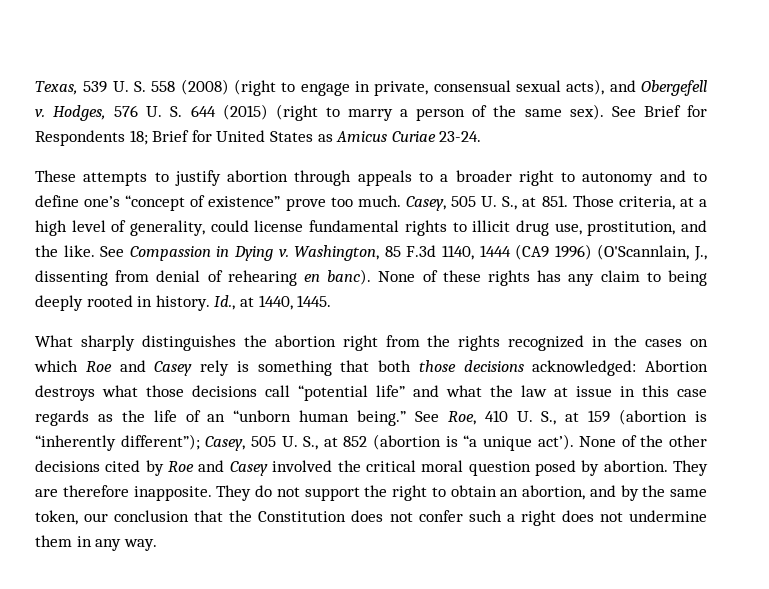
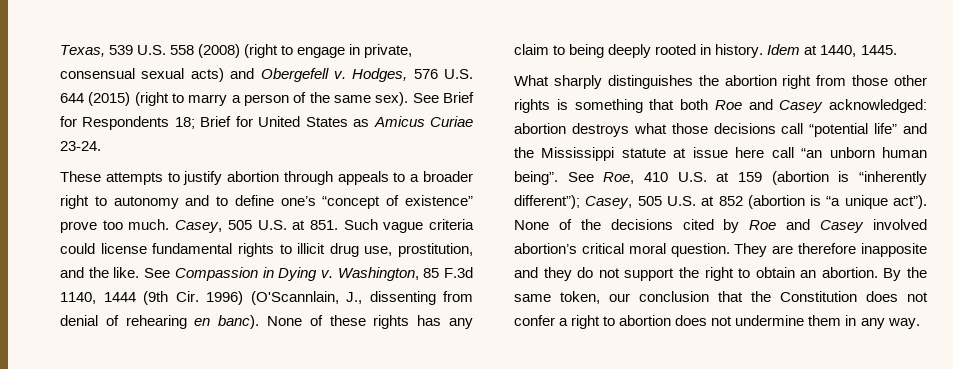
- Texas, 539 U. S. 558 (2008) (right to engage in private, consensual sexual acts), and Obergefell v.
+ Texas, 539 U.S. 558 (2008) (right to engage in private, consensual sexual acts) and Obergefell v.
- Hodges, 576 U. S. 644 (2015) (right to marry a person of the same sex).
+ Hodges, 576 U.S. 644 (2015) (right to marry a person of the same sex).
- Casey, 505 U. S., at 851. Those criteria, at a high level of generality, could license fundamental rights to illicit drug use, prostitution, and the like.
+ Casey, 505 U.S. at 851. Such vague criteria could license fundamental rights to illicit drug use, prostitution, and the like.
- Washington, 85 F.3d 1140, 1444 (CA9 1996) (O'Scannlain, J., dissenting from denial of rehearing en banc).
+ Washington, 85 F.3d 1140, 1444 (9th Cir. 1996) (O'Scannlain, J., dissenting from denial of rehearing en banc).
- Id., at 1440, 1445.
+ Idem at 1440, 1445.
- What sharply distinguishes the abortion right from the rights recognized in the cases on which Roe and Casey rely is something that both those decisions acknowledged: Abortion destroys what those decisions call “potential life” and what the law at issue in this case regards as the life of an “unborn human being.”
+ What sharply distinguishes the abortion right from those other rights is something that both Roe and Casey acknowledged: abortion destroys what those decisions call “potential life” and the Mississippi statute at issue here call “an unborn human being”.
- See Roe, 410 U. S., at 159 (abortion is “inherently different”); Casey, 505 U. S., at 852 (abortion is “a unique act’).
+ See Roe, 410 U.S. at 159 (abortion is “inherently different”); Casey, 505 U.S. at 852 (abortion is “a unique act”).
- None of the other decisions cited by Roe and Casey involved the critical moral question posed by abortion. They are therefore inapposite. They do not support the right to obtain an abortion, and by the same token, our conclusion that the Constitution does not confer such a right does not undermine them in any way.
+ None of the decisions cited by Roe and Casey involved abortion’s critical moral question. They are therefore inapposite and they do not support the right to obtain an abortion. By the same token, our conclusion that the Constitution does not confer a right to abortion does not undermine them in any way.

